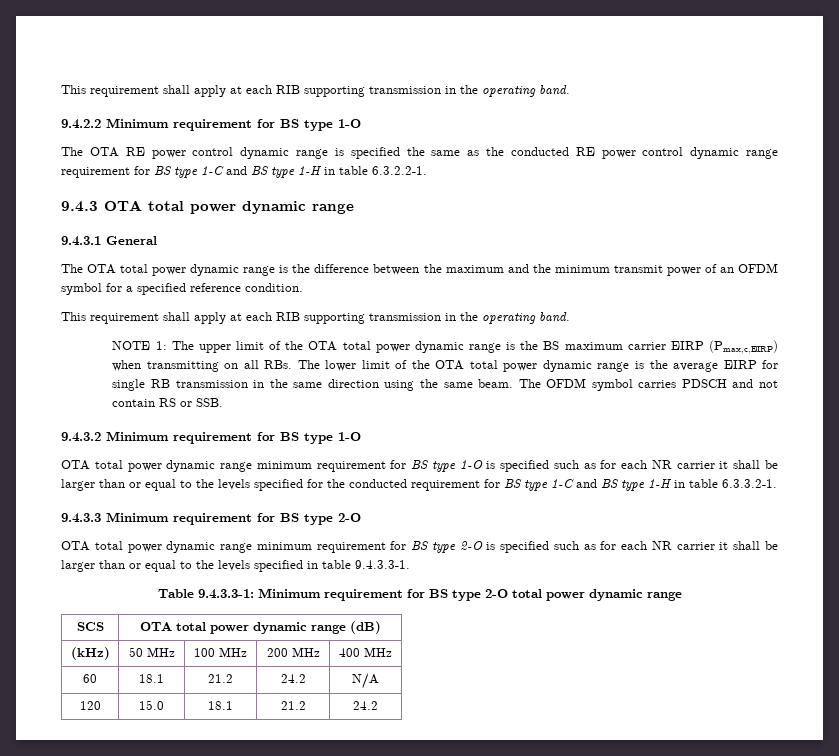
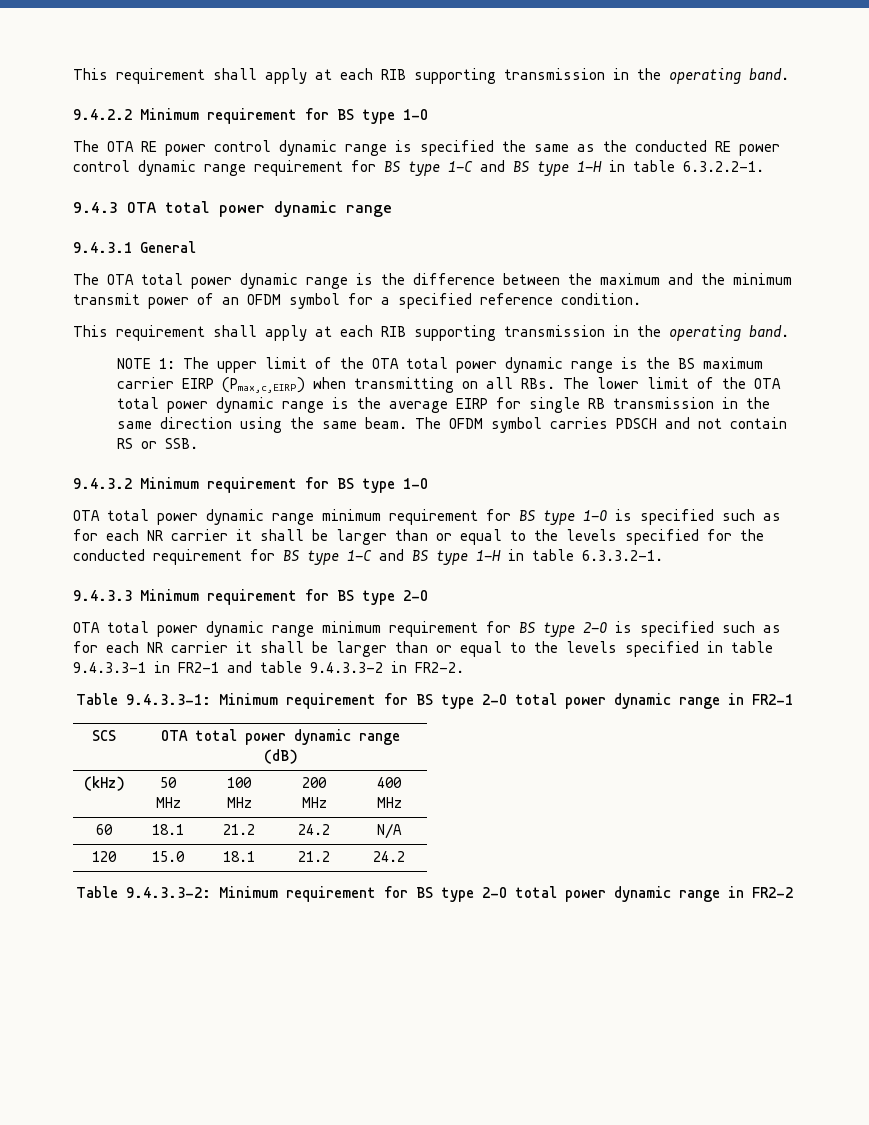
- OTA total power dynamic range minimum requirement for BS type 2-O is specified such as for each NR carrier it shall be larger than or equal to the levels specified in table 9.4.3.3-1.
+ OTA total power dynamic range minimum requirement for BS type 2-O is specified such as for each NR carrier it shall be larger than or equal to the levels specified in table 9.4.3.3-1 in FR2-1 and table 9.4.3.3-2 in FR2-2.
- Table 9.4.3.3-1: Minimum requirement for BS type 2-O total power dynamic range
+ Table 9.4.3.3-1: Minimum requirement for BS type 2-O total power dynamic range in FR2-1
+ Table 9.4.3.3-2: Minimum requirement for BS type 2-O total power dynamic range in FR2-2

